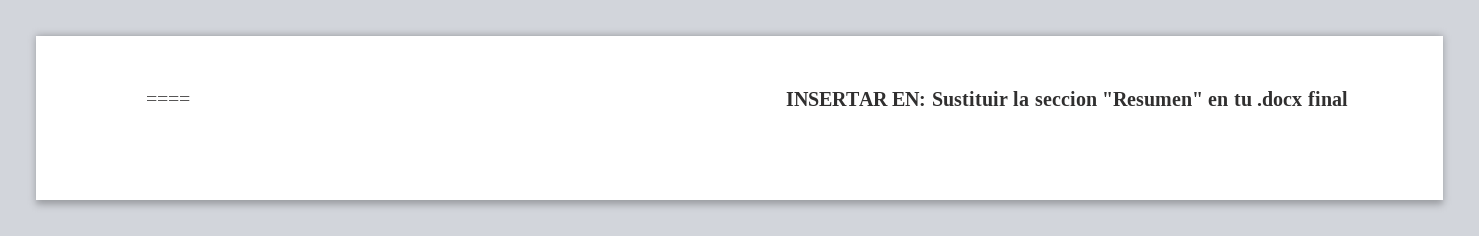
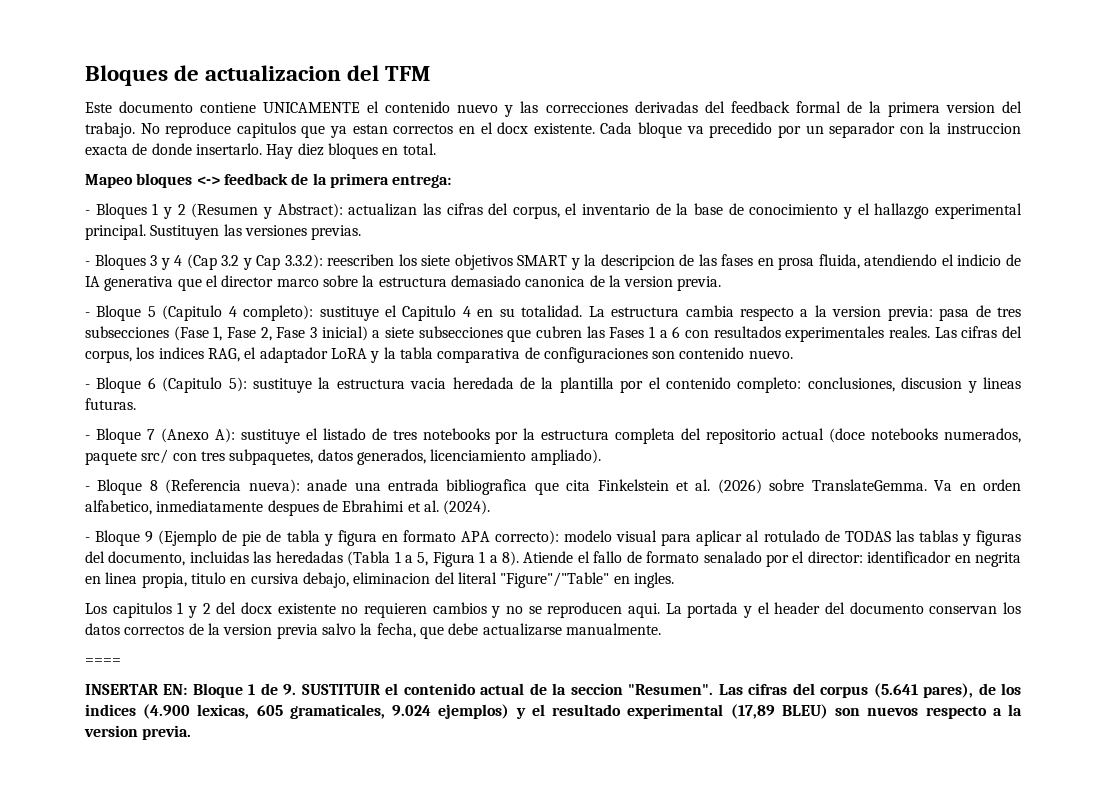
+ Bloques de actualizacion del TFM
+ Este documento contiene UNICAMENTE el contenido nuevo y las correcciones derivadas del feedback formal de la primera version del trabajo. No reproduce capitulos que ya estan correctos en el docx existente. Cada bloque va precedido por un separador con la instruccion exacta de donde insertarlo. Hay diez bloques en total.
+ Mapeo bloques <-> feedback de la primera entrega:
+ - Bloques 1 y 2 (Resumen y Abstract): actualizan las cifras del corpus, el inventario de la base de conocimiento y el hallazgo experimental principal. Sustituyen las versiones previas.
+ - Bloques 3 y 4 (Cap 3.2 y Cap 3.3.2): reescriben los siete objetivos SMART y la descripcion de las fases en prosa fluida, atendiendo el indicio de IA generativa que el director marco sobre la estructura demasiado canonica de la version previa.
+ - Bloque 5 (Capitulo 4 completo): sustituye el Capitulo 4 en su totalidad. La estructura cambia respecto a la version previa: pasa de tres subsecciones (Fase 1, Fase 2, Fase 3 inicial) a siete subsecciones que cubren las Fases 1 a 6 con resultados experimentales reales. Las cifras del corpus, los indices RAG, el adaptador LoRA y la tabla comparativa de configuraciones son contenido nuevo.
+ - Bloque 6 (Capitulo 5): sustituye la estructura vacia heredada de la plantilla por el contenido completo: conclusiones, discusion y lineas futuras.
+ - Bloque 7 (Anexo A): sustituye el listado de tres notebooks por la estructura completa del repositorio actual (doce notebooks numerados, paquete src/ con tres subpaquetes, datos generados, licenciamiento ampliado).
+ - Bloque 8 (Referencia nueva): anade una entrada bibliografica que cita Finkelstein et al. (2026) sobre TranslateGemma. Va en orden alfabetico, inmediatamente despues de Ebrahimi et al. (2024).
+ - Bloque 9 (Ejemplo de pie de tabla y figura en formato APA correcto): modelo visual para aplicar al rotulado de TODAS las tablas y figuras del documento, incluidas las heredadas (Tabla 1 a 5, Figura 1 a 8). Atiende el fallo de formato senalado por el director: identificador en negrita en linea propia, titulo en cursiva debajo, eliminacion del literal "Figure"/"Table" en ingles.
+ Los capitulos 1 y 2 del docx existente no requieren cambios y no se reproducen aqui. La portada y el header del documento conservan los datos correctos de la version previa salvo la fecha, que debe actualizarse manualmente.
  ====
- INSERTAR EN: Sustituir la seccion "Resumen" en tu .docx final
+ INSERTAR EN: Bloque 1 de 9. SUSTITUIR el contenido actual de la seccion "Resumen". Las cifras del corpus (5.641 pares), de los indices (4.900 lexicas, 605 gramaticales, 9.024 ejemplos) y el resultado experimental (17,89 BLEU) son nuevos respecto a la version previa.

